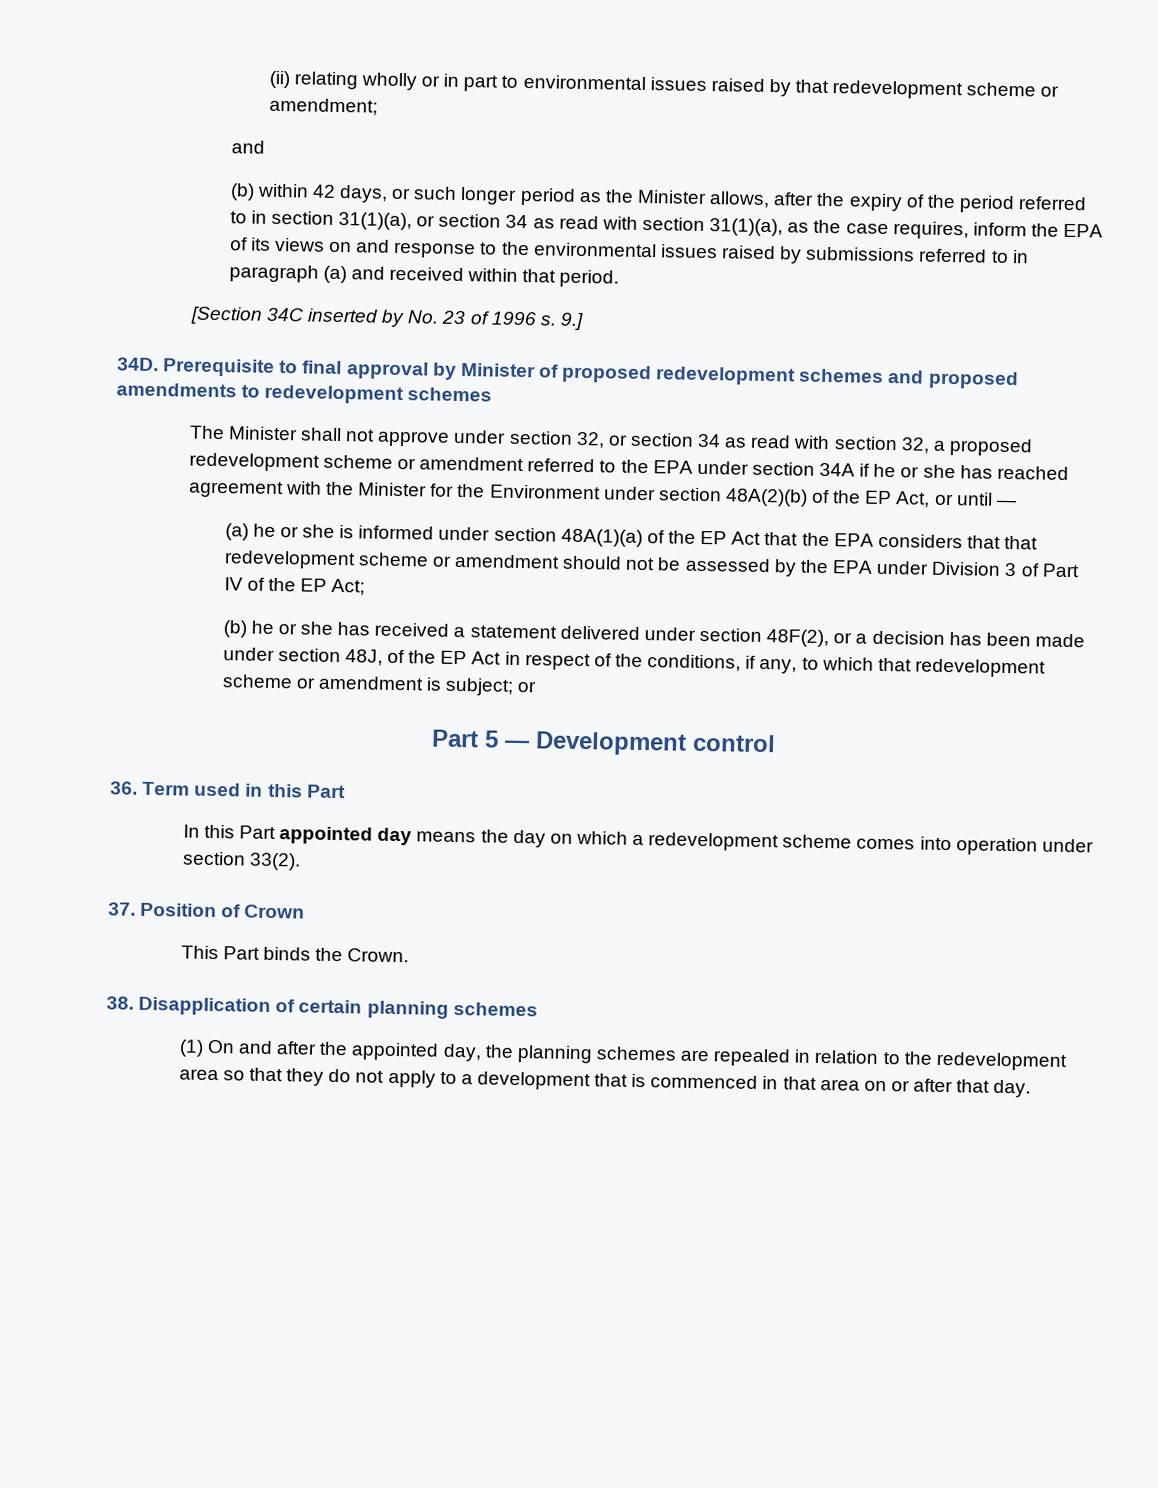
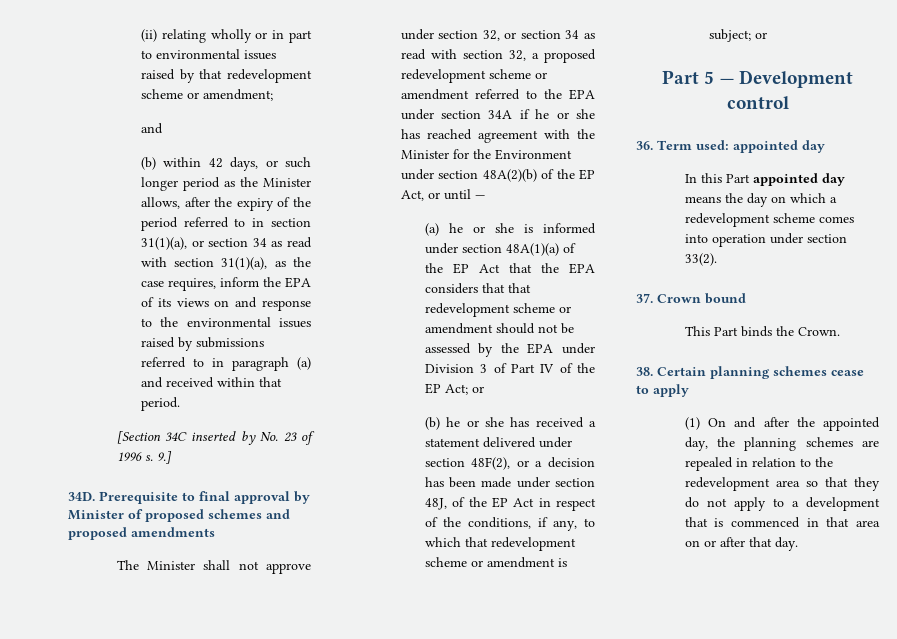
- Prerequisite to final approval by Minister of proposed redevelopment schemes and proposed amendments to redevelopment schemes
+ Prerequisite to final approval by Minister of proposed schemes and proposed amendments
- (a) he or she is informed under section 48A(1)(a) of the EP Act that the EPA considers that that redevelopment scheme or amendment should not be assessed by the EPA under Division 3 of Part IV of the EP Act;
+ (a) he or she is informed under section 48A(1)(a) of the EP Act that the EPA considers that that redevelopment scheme or amendment should not be assessed by the EPA under Division 3 of Part IV of the EP Act; or
- 36. Term used in this Part
+ 36. Term used: appointed day
- 37. Position of Crown
+ 37. Crown bound
- 38. Disapplication of certain planning schemes
+ 38. Certain planning schemes cease to apply

